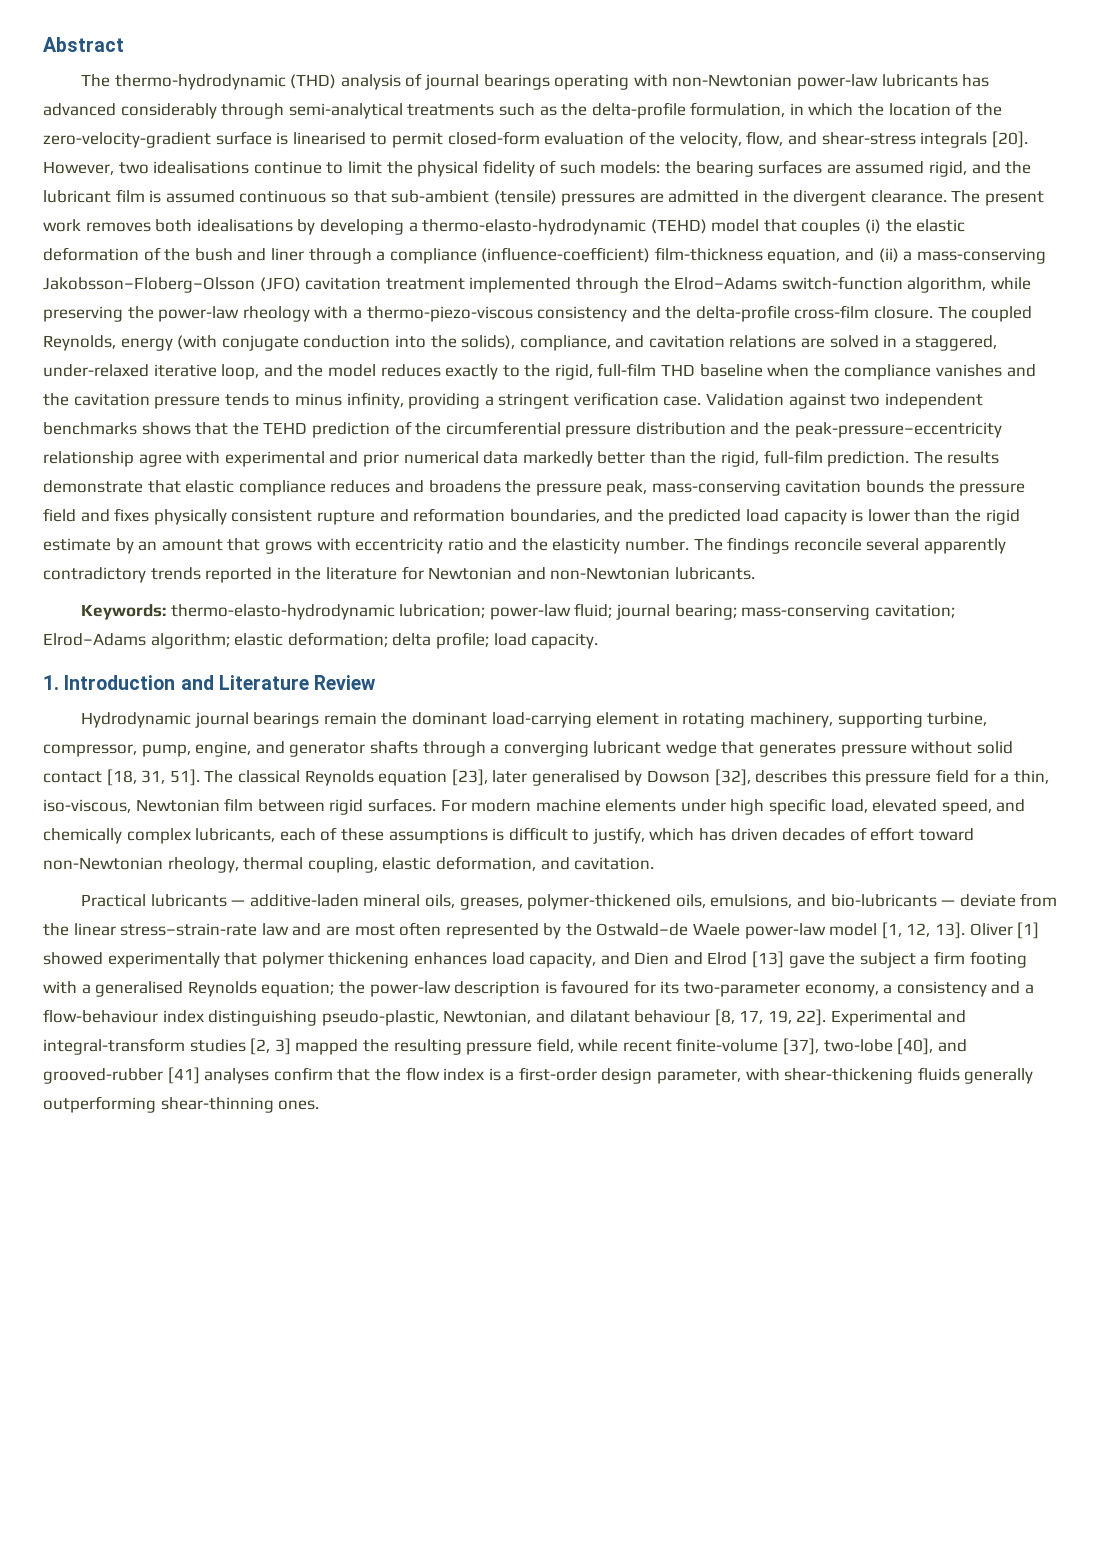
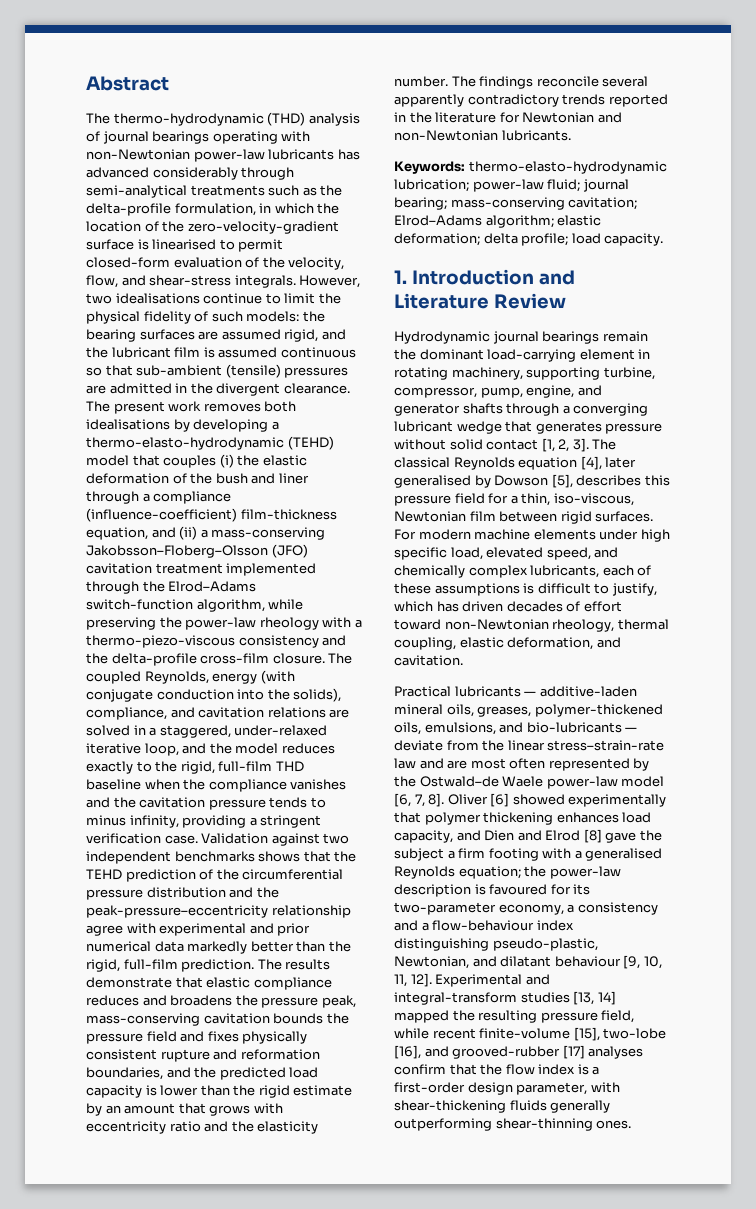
- The thermo-hydrodynamic (THD) analysis of journal bearings operating with non-Newtonian power-law lubricants has advanced considerably through semi-analytical treatments such as the delta-profile formulation, in which the location of the zero-velocity-gradient surface is linearised to permit closed-form evaluation of the velocity, flow, and shear-stress integrals [20].
+ The thermo-hydrodynamic (THD) analysis of journal bearings operating with non-Newtonian power-law lubricants has advanced considerably through semi-analytical treatments such as the delta-profile formulation, in which the location of the zero-velocity-gradient surface is linearised to permit closed-form evaluation of the velocity, flow, and shear-stress integrals.
- Hydrodynamic journal bearings remain the dominant load-carrying element in rotating machinery, supporting turbine, compressor, pump, engine, and generator shafts through a converging lubricant wedge that generates pressure without solid contact [18, 31, 51].
+ Hydrodynamic journal bearings remain the dominant load-carrying element in rotating machinery, supporting turbine, compressor, pump, engine, and generator shafts through a converging lubricant wedge that generates pressure without solid contact [1, 2, 3].
- The classical Reynolds equation [23], later generalised by Dowson [32], describes this pressure field for a thin, iso-viscous, Newtonian film between rigid surfaces.
+ The classical Reynolds equation [4], later generalised by Dowson [5], describes this pressure field for a thin, iso-viscous, Newtonian film between rigid surfaces.
- Practical lubricants — additive-laden mineral oils, greases, polymer-thickened oils, emulsions, and bio-lubricants — deviate from the linear stress–strain-rate law and are most often represented by the Ostwald–de Waele power-law model [1, 12, 13]. Oliver [1] showed experimentally that polymer thickening enhances load capacity, and Dien and Elrod [13] gave the subject a firm footing with a generalised Reynolds equation;
+ Practical lubricants — additive-laden mineral oils, greases, polymer-thickened oils, emulsions, and bio-lubricants — deviate from the linear stress–strain-rate law and are most often represented by the Ostwald–de Waele power-law model [6, 7, 8]. Oliver [6] showed experimentally that polymer thickening enhances load capacity, and Dien and Elrod [8] gave the subject a firm footing with a generalised Reynolds equation;
- the power-law description is favoured for its two-parameter economy, a consistency and a flow-behaviour index distinguishing pseudo-plastic, Newtonian, and dilatant behaviour [8, 17, 19, 22].
+ the power-law description is favoured for its two-parameter economy, a consistency and a flow-behaviour index distinguishing pseudo-plastic, Newtonian, and dilatant behaviour [9, 10, 11, 12].
- Experimental and integral-transform studies [2, 3] mapped the resulting pressure field, while recent finite-volume [37], two-lobe [40], and grooved-rubber [41] analyses confirm that the flow index is a first-order design parameter, with shear-thickening fluids generally outperforming shear-thinning ones.
+ Experimental and integral-transform studies [13, 14] mapped the resulting pressure field, while recent finite-volume [15], two-lobe [16], and grooved-rubber [17] analyses confirm that the flow index is a first-order design parameter, with shear-thickening fluids generally outperforming shear-thinning ones.

